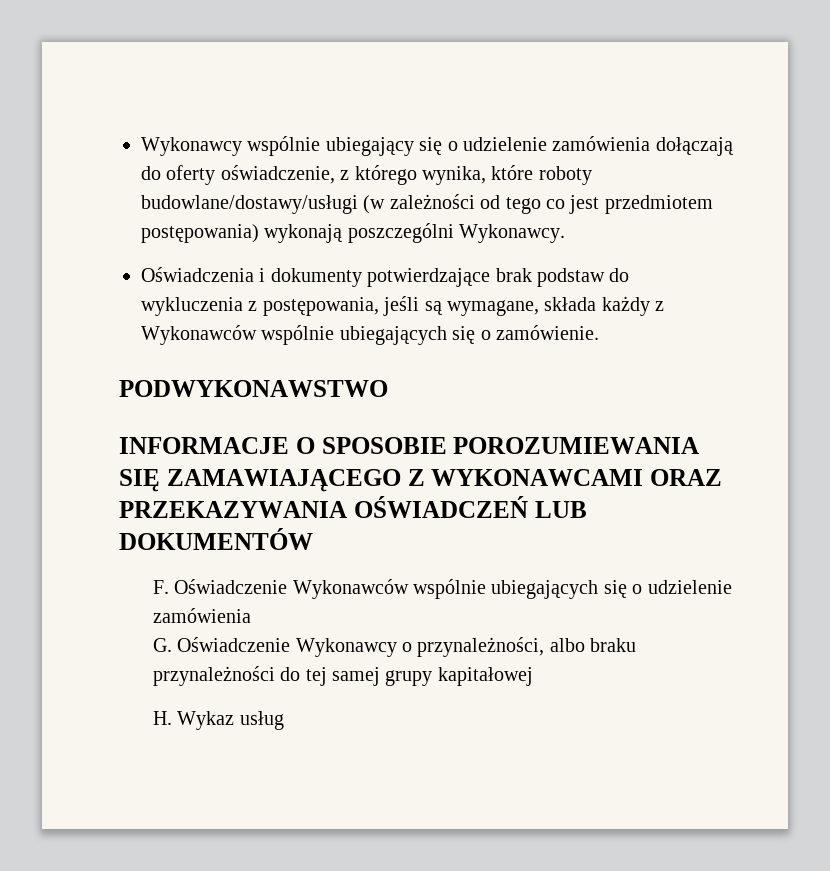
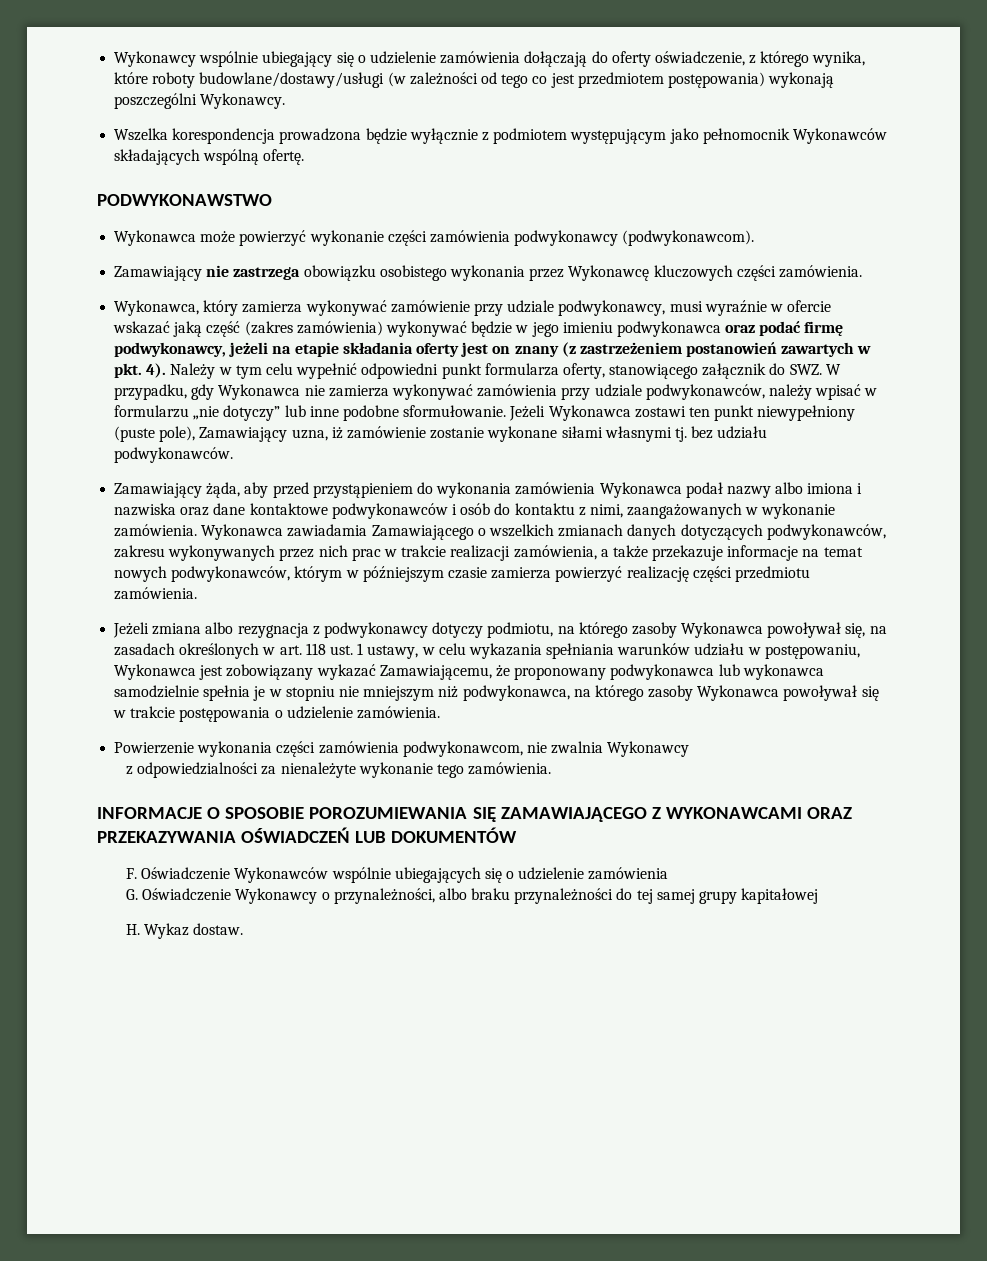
- Oświadczenia i dokumenty potwierdzające brak podstaw do wykluczenia z postępowania, jeśli są wymagane, składa każdy z Wykonawców wspólnie ubiegających się o zamówienie.
+ Wszelka korespondencja prowadzona będzie wyłącznie z podmiotem występującym jako pełnomocnik Wykonawców składających wspólną ofertę.
  PODWYKONAWSTWO
+ Wykonawca może powierzyć wykonanie części zamówienia podwykonawcy (podwykonawcom).
+ Zamawiający nie zastrzega obowiązku osobistego wykonania przez Wykonawcę kluczowych części zamówienia.
+ Wykonawca, który zamierza wykonywać zamówienie przy udziale podwykonawcy, musi wyraźnie w ofercie wskazać jaką część (zakres zamówienia) wykonywać będzie w jego imieniu podwykonawca oraz podać firmę podwykonawcy, jeżeli na etapie składania oferty jest on znany (z zastrzeżeniem postanowień zawartych w pkt. 4). Należy w tym celu wypełnić odpowiedni punkt formularza oferty, stanowiącego załącznik do SWZ. W przypadku, gdy Wykonawca nie zamierza wykonywać zamówienia przy udziale podwykonawców, należy wpisać w formularzu „nie dotyczy” lub inne podobne sformułowanie. Jeżeli Wykonawca zostawi ten punkt niewypełniony (puste pole), Zamawiający uzna, iż zamówienie zostanie wykonane siłami własnymi tj. bez udziału podwykonawców.
+ Zamawiający żąda, aby przed przystąpieniem do wykonania zamówienia Wykonawca podał nazwy albo imiona i nazwiska oraz dane kontaktowe podwykonawców i osób do kontaktu z nimi, zaangażowanych w wykonanie zamówienia. Wykonawca zawiadamia Zamawiającego o wszelkich zmianach danych dotyczących podwykonawców, zakresu wykonywanych przez nich prac w trakcie realizacji zamówienia, a także przekazuje informacje na temat nowych podwykonawców, którym w późniejszym czasie zamierza powierzyć realizację części przedmiotu zamówienia.
+ Jeżeli zmiana albo rezygnacja z podwykonawcy dotyczy podmiotu, na którego zasoby Wykonawca powoływał się, na zasadach określonych w art. 118 ust. 1 ustawy, w celu wykazania spełniania warunków udziału w postępowaniu, Wykonawca jest zobowiązany wykazać Zamawiającemu, że proponowany podwykonawca lub wykonawca samodzielnie spełnia je w stopniu nie mniejszym niż podwykonawca, na którego zasoby Wykonawca powoływał się w trakcie postępowania o udzielenie zamówienia.
+ Powierzenie wykonania części zamówienia podwykonawcom, nie zwalnia Wykonawcy
+ z odpowiedzialności za nienależyte wykonanie tego zamówienia.
- H. Wykaz usług
+ H. Wykaz dostaw.

